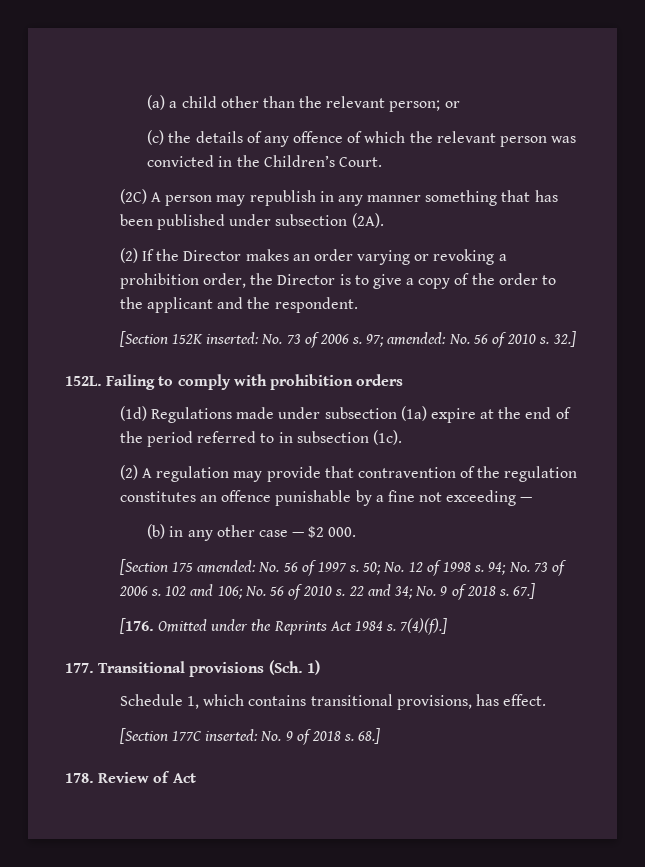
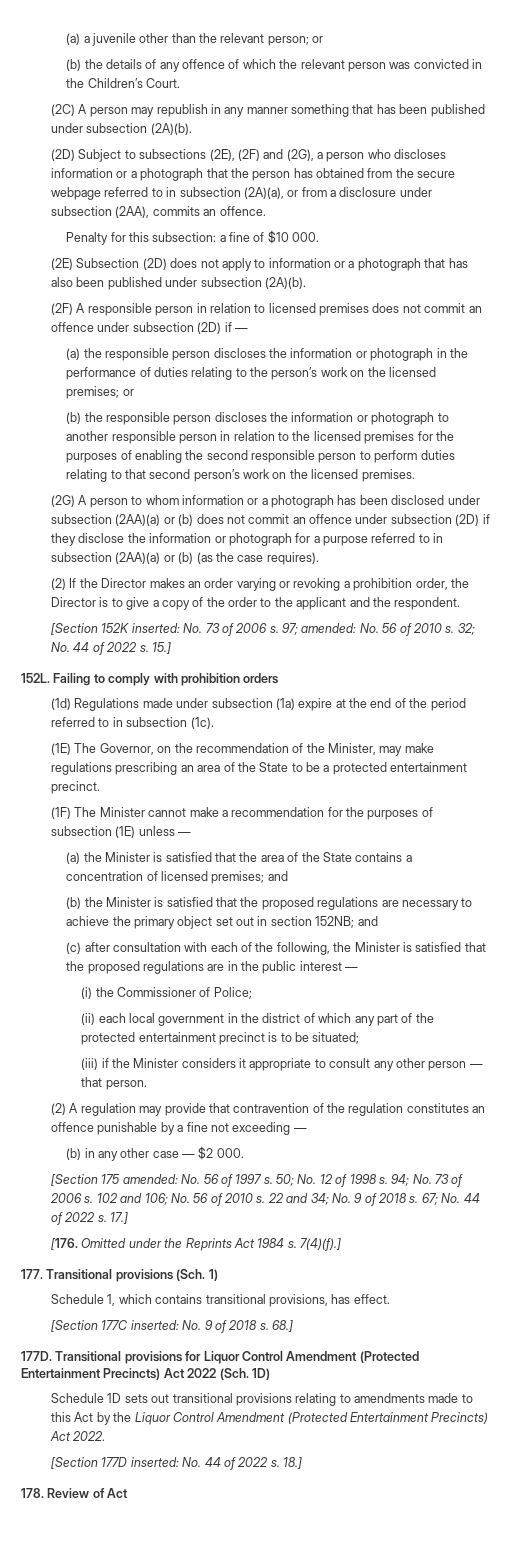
- (a) a child other than the relevant person; or
+ (a) a juvenile other than the relevant person; or
- (c) the details of any offence of which the relevant person was convicted in the Children’s Court.
+ (b) the details of any offence of which the relevant person was convicted in the Children’s Court.
- (2C) A person may republish in any manner something that has been published under subsection (2A).
+ (2C) A person may republish in any manner something that has been published under subsection (2A)(b).
+ (2D) Subject to subsections (2E), (2F) and (2G), a person who discloses information or a photograph that the person has obtained from the secure webpage referred to in subsection (2A)(a), or from a disclosure under subsection (2AA), commits an offence.
+ Penalty for this subsection: a fine of $10 000.
+ (2E) Subsection (2D) does not apply to information or a photograph that has also been published under subsection (2A)(b).
+ (2F) A responsible person in relation to licensed premises does not commit an offence under subsection (2D) if —
+ (a) the responsible person discloses the information or photograph in the performance of duties relating to the person’s work on the licensed premises; or
+ (b) the responsible person discloses the information or photograph to another responsible person in relation to the licensed premises for the purposes of enabling the second responsible person to perform duties relating to that second person’s work on the licensed premises.
+ (2G) A person to whom information or a photograph has been disclosed under subsection (2AA)(a) or (b) does not commit an offence under subsection (2D) if they disclose the information or photograph for a purpose referred to in subsection (2AA)(a) or (b) (as the case requires).
- 32.]
+ 32; No. 44 of 2022 s. 15.]
+ (1E) The Governor, on the recommendation of the Minister, may make regulations prescribing an area of the State to be a protected entertainment precinct.
+ (1F) The Minister cannot make a recommendation for the purposes of subsection (1E) unless —
+ (a) the Minister is satisfied that the area of the State contains a concentration of licensed premises; and
+ (b) the Minister is satisfied that the proposed regulations are necessary to achieve the primary object set out in section 152NB; and
+ (c) after consultation with each of the following, the Minister is satisfied that the proposed regulations are in the public interest —
+ (i) the Commissioner of Police;
+ (ii) each local government in the district of which any part of the protected entertainment precinct is to be situated;
+ (iii) if the Minister considers it appropriate to consult any other person — that person.
- 67.]
+ 67; No. 44 of 2022 s. 17.]
+ 177D. Transitional provisions for Liquor Control Amendment (Protected Entertainment Precincts) Act 2022 (Sch. 1D)
+ Schedule 1D sets out transitional provisions relating to amendments made to this Act by the Liquor Control Amendment (Protected Entertainment Precincts) Act 2022.
+ [Section 177D inserted: No. 44 of 2022 s. 18.]

